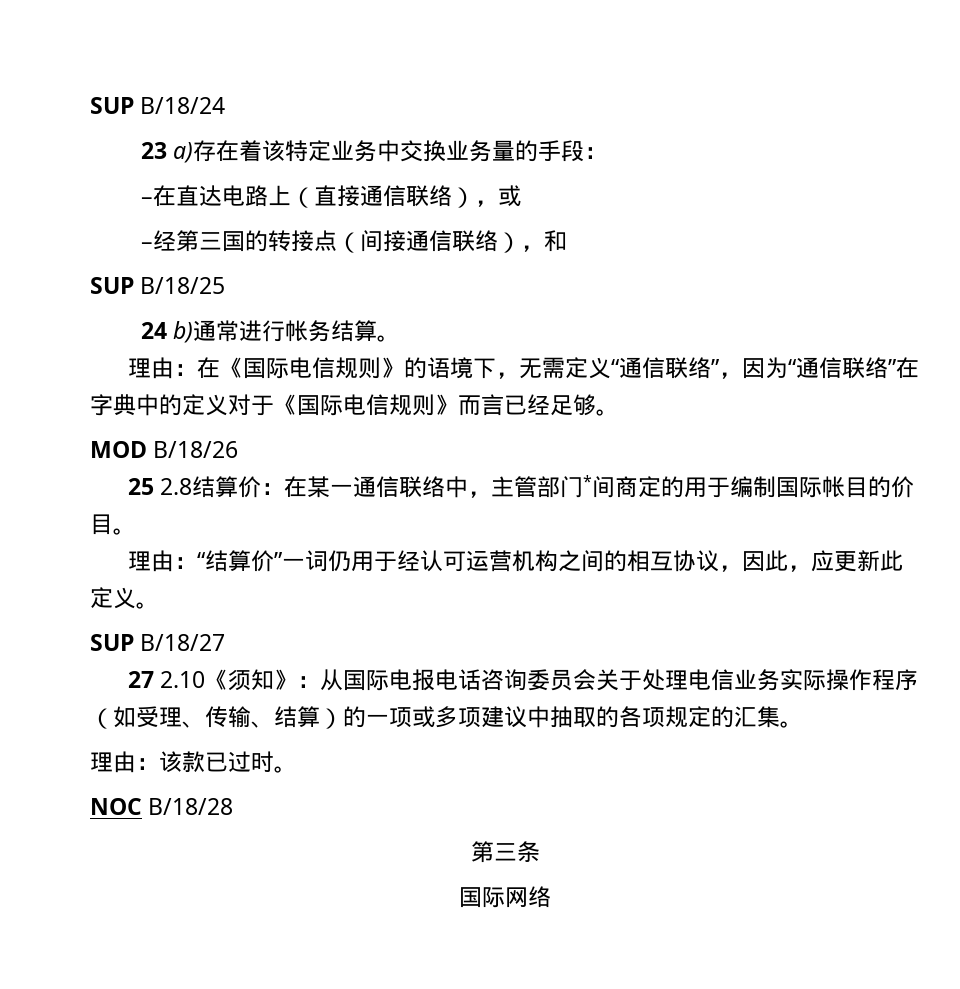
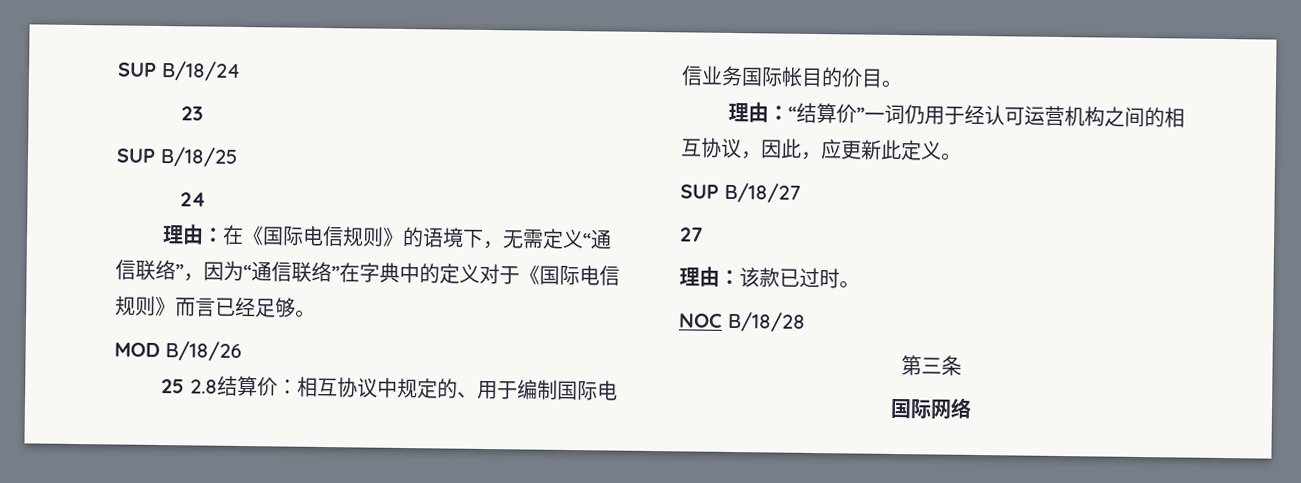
- 23 a)存在着该特定业务中交换业务量的手段：
- –在直达电路上（直接通信联络），或
- –经第三国的转接点（间接通信联络），和
+ 23
  SUP B/18/25
- 24 b)通常进行帐务结算。
+ 24
- 25 2.8结算价：在某一通信联络中，主管部门*间商定的用于编制国际帐目的价目。
+ 25 2.8结算价：相互协议中规定的、用于编制国际电信业务国际帐目的价目。
- 27 2.10《须知》：从国际电报电话咨询委员会关于处理电信业务实际操作程序（如受理、传输、结算）的一项或多项建议中抽取的各项规定的汇集。
+ 27

